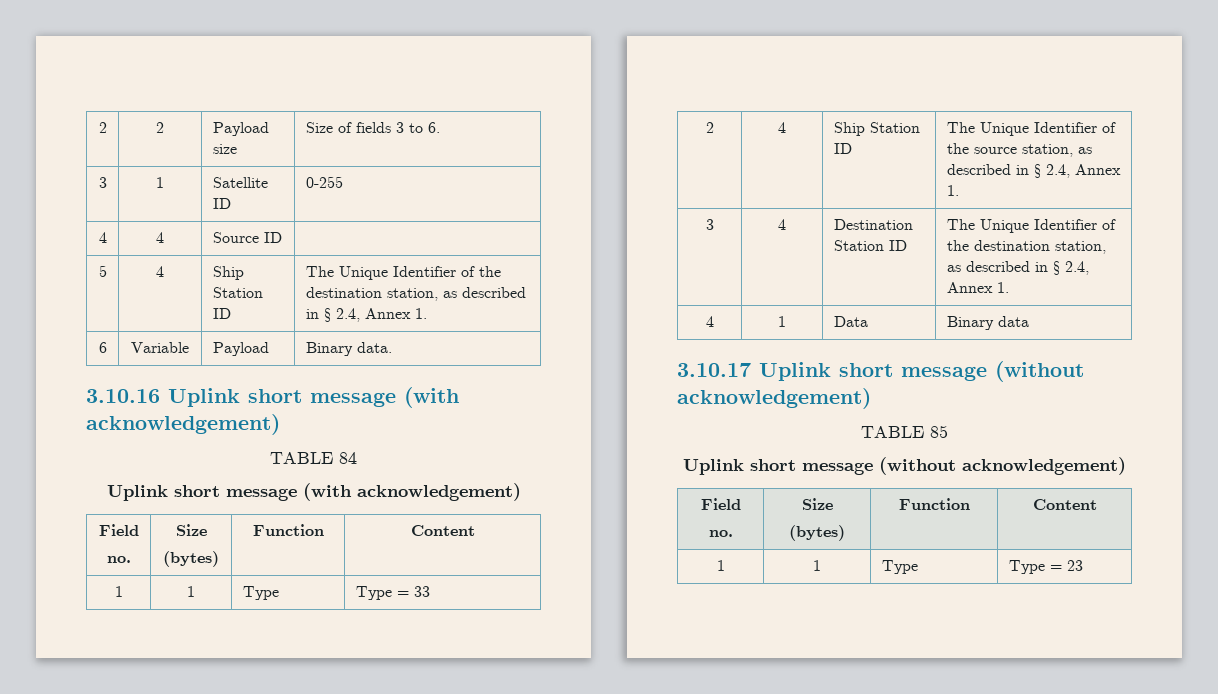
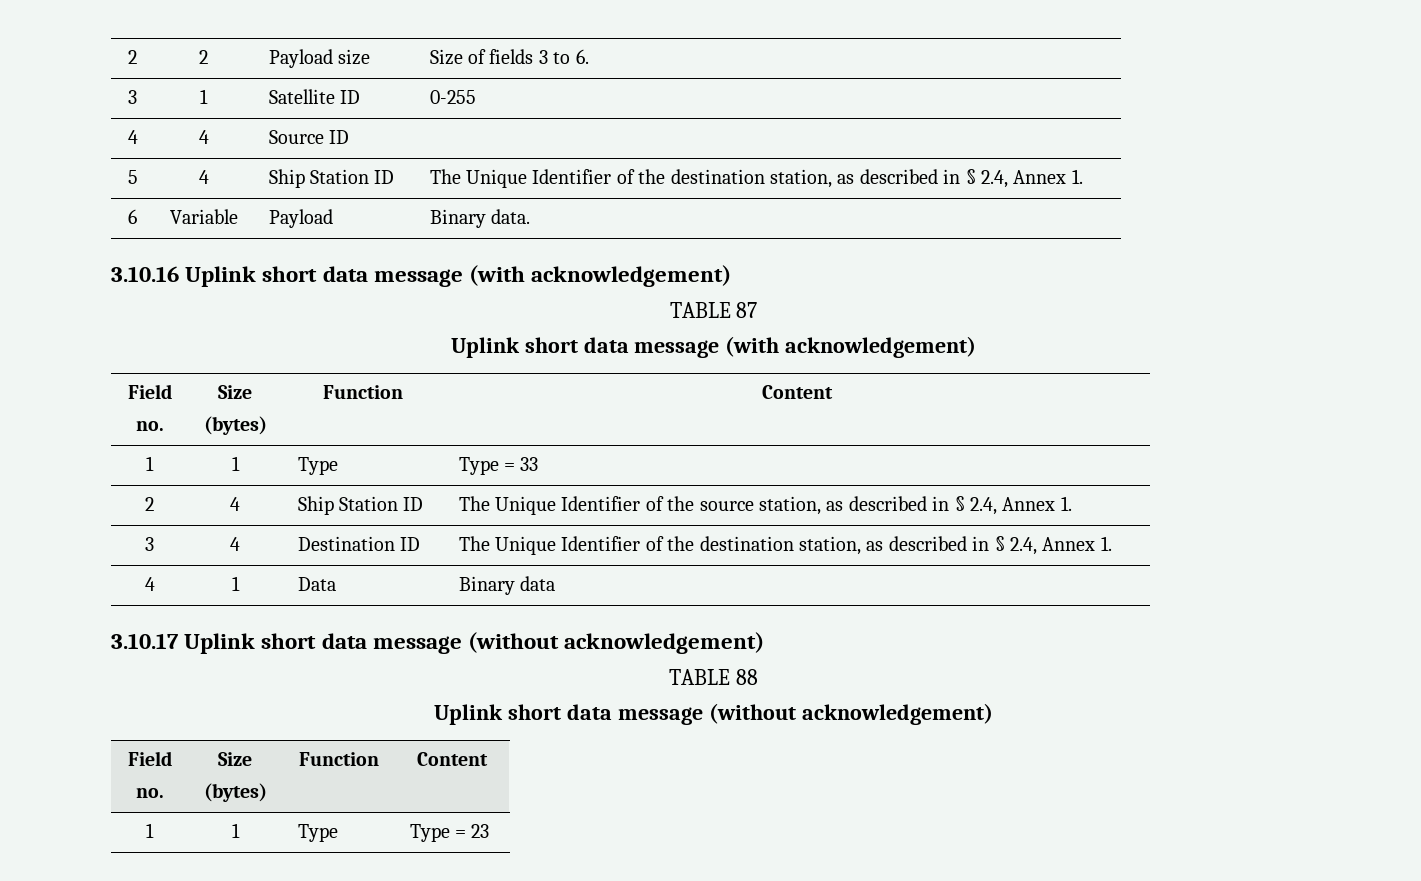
- 3.10.16 Uplink short message (with acknowledgement)
+ 3.10.16 Uplink short data message (with acknowledgement)
- TABLE 84
- Uplink short message (with acknowledgement)
+ TABLE 87
+ Uplink short data message (with acknowledgement)
- 3 | 4 | Destination Station ID | The Unique Identifier of the destination station, as described in § 2.4, Annex 1.
+ 3 | 4 | Destination ID | The Unique Identifier of the destination station, as described in § 2.4, Annex 1.
- 3.10.17 Uplink short message (without acknowledgement)
+ 3.10.17 Uplink short data message (without acknowledgement)
- TABLE 85
- Uplink short message (without acknowledgement)
+ TABLE 88
+ Uplink short data message (without acknowledgement)

